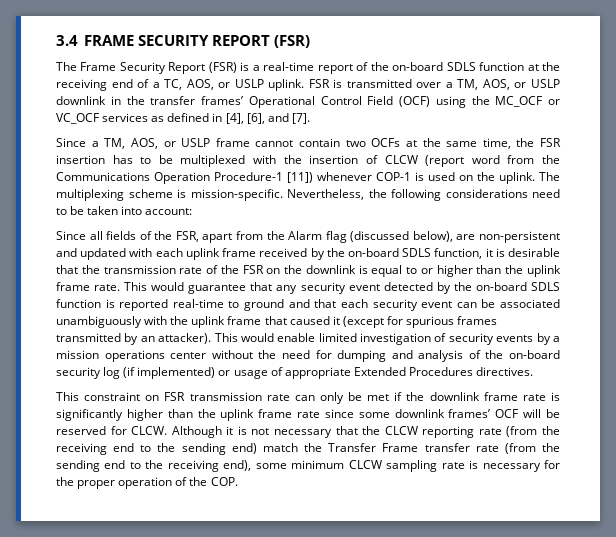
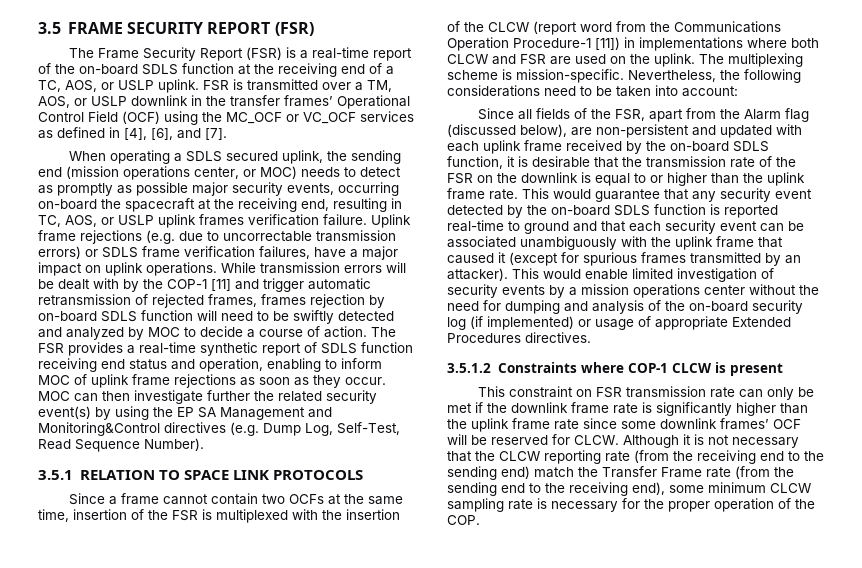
- 3.4 FRAME SECURITY REPORT (FSR)
+ 3.5 FRAME SECURITY REPORT (FSR)
- Since a TM, AOS, or USLP frame cannot contain two OCFs at the same time, the FSR insertion has to be multiplexed with the insertion of CLCW (report word from the Communications Operation Procedure-1 [11]) whenever COP-1 is used on the uplink.
+ When operating a SDLS secured uplink, the sending end (mission operations center, or MOC) needs to detect as promptly as possible major security events, occurring on-board the spacecraft at the receiving end, resulting in TC, AOS, or USLP uplink frames verification failure. Uplink frame rejections (e.g. due to uncorrectable transmission errors) or SDLS frame verification failures, have a major impact on uplink operations. While transmission errors will be dealt with by the COP-1 [11] and trigger automatic retransmission of rejected frames, frames rejection by on-board SDLS function will need to be swiftly detected and analyzed by MOC to decide a course of action. The FSR provides a real-time synthetic report of SDLS function receiving end status and operation, enabling to inform MOC of uplink frame rejections as soon as they occur. MOC can then investigate further the related security event(s) by using the EP SA Management and Monitoring&Control directives (e.g. Dump Log, Self-Test, Read Sequence Number).
+ 3.5.1 RELATION TO SPACE LINK PROTOCOLS
+ Since a frame cannot contain two OCFs at the same time, insertion of the FSR is multiplexed with the insertion of the CLCW (report word from the Communications Operation Procedure-1 [11]) in implementations where both CLCW and FSR are used on the uplink.
+ 3.5.1.2 Constraints where COP-1 CLCW is present
- Although it is not necessary that the CLCW reporting rate (from the receiving end to the sending end) match the Transfer Frame transfer rate (from the sending end to the receiving end), some minimum CLCW sampling rate is necessary for the proper operation of the COP.
+ Although it is not necessary that the CLCW reporting rate (from the receiving end to the sending end) match the Transfer Frame rate (from the sending end to the receiving end), some minimum CLCW sampling rate is necessary for the proper operation of the COP.

